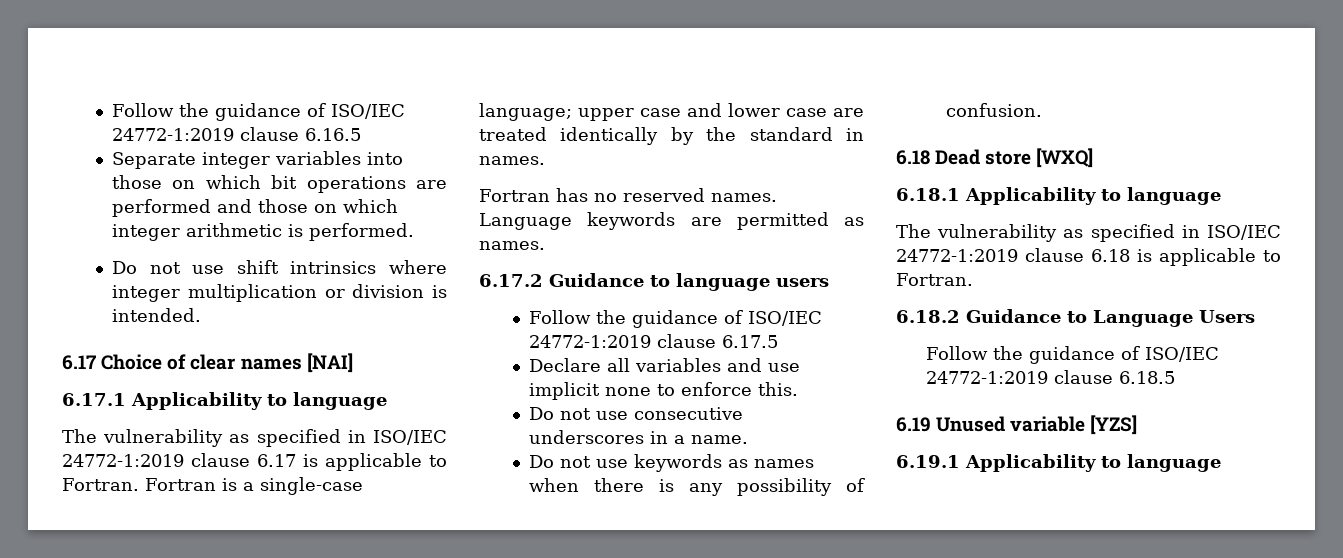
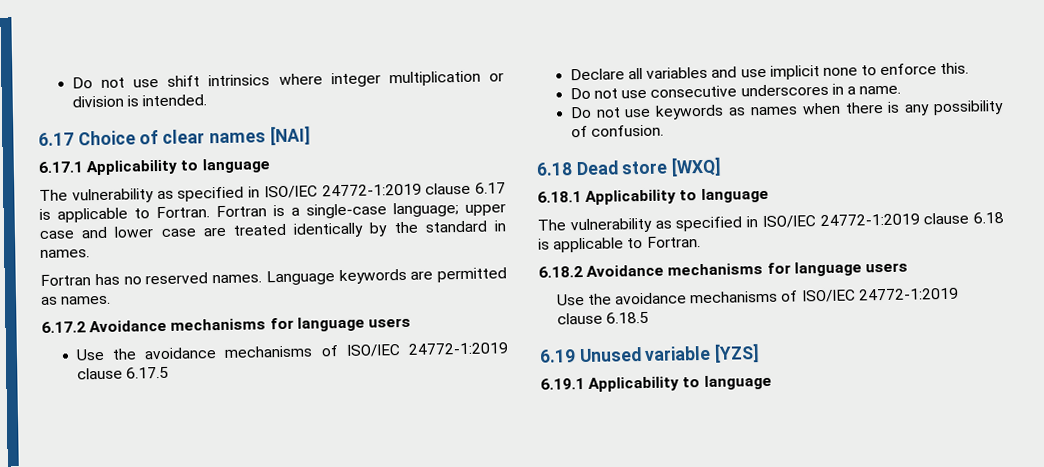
- Follow the guidance of ISO/IEC 24772-1:2019 clause 6.16.5
- Separate integer variables into those on which bit operations are performed and those on which integer arithmetic is performed.
- 6.17.2 Guidance to language users
- Follow the guidance of ISO/IEC 24772-1:2019 clause 6.17.5
+ 6.17.2 Avoidance mechanisms for language users
+ Use the avoidance mechanisms of ISO/IEC 24772-1:2019 clause 6.17.5
- 6.18.2 Guidance to Language Users
- Follow the guidance of ISO/IEC 24772-1:2019 clause 6.18.5
+ 6.18.2 Avoidance mechanisms for language users
+ Use the avoidance mechanisms of ISO/IEC 24772-1:2019 clause 6.18.5

